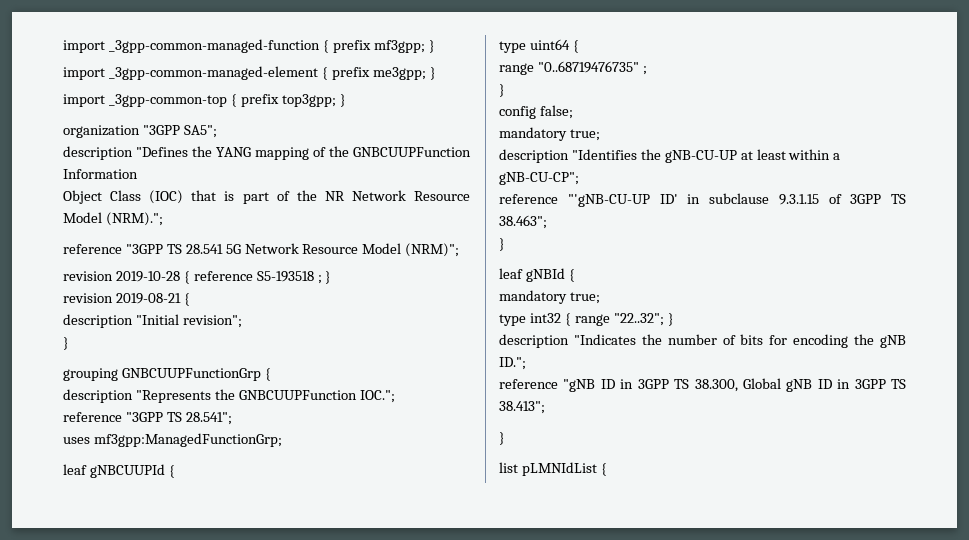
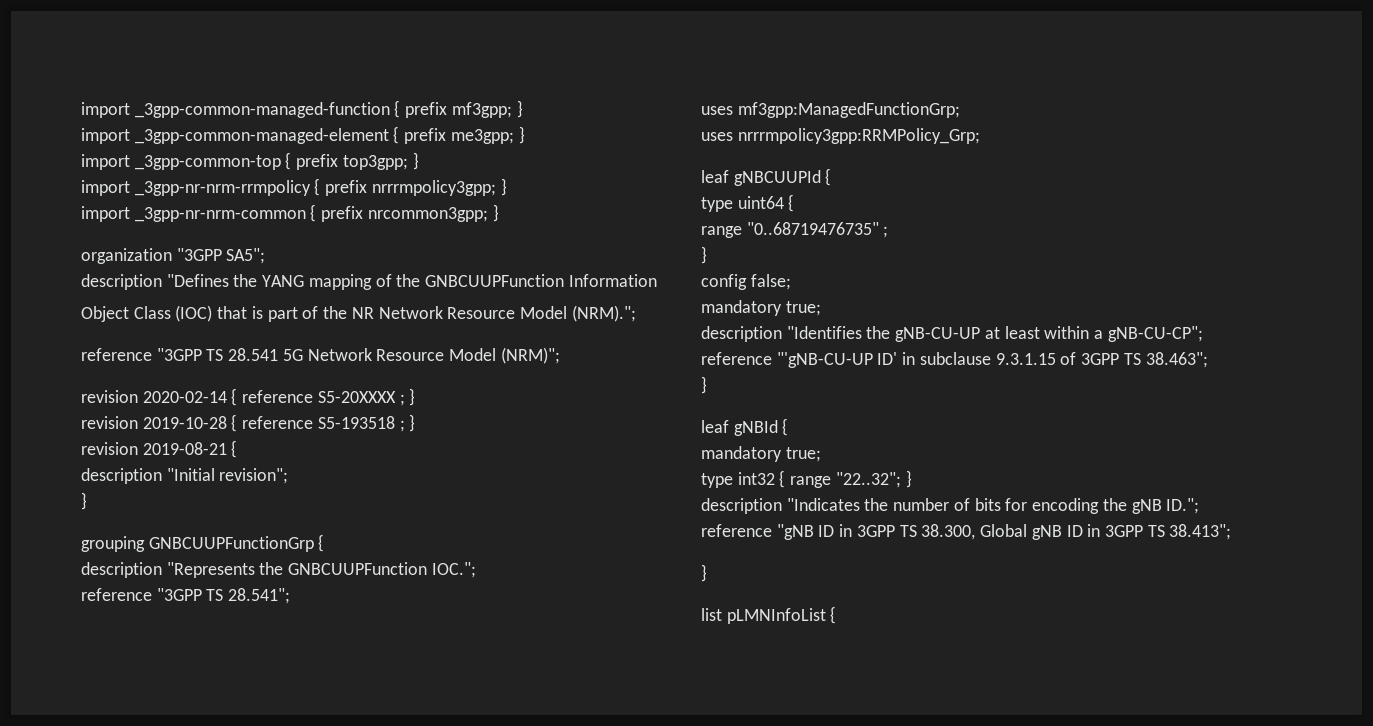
+ import _3gpp-nr-nrm-rrmpolicy { prefix nrrrmpolicy3gpp; }
+ import _3gpp-nr-nrm-common { prefix nrcommon3gpp; }
+ revision 2020-02-14 { reference S5-20XXXX ; }
+ uses nrrrmpolicy3gpp:RRMPolicy_Grp;
- list pLMNIdList {
+ list pLMNInfoList {

